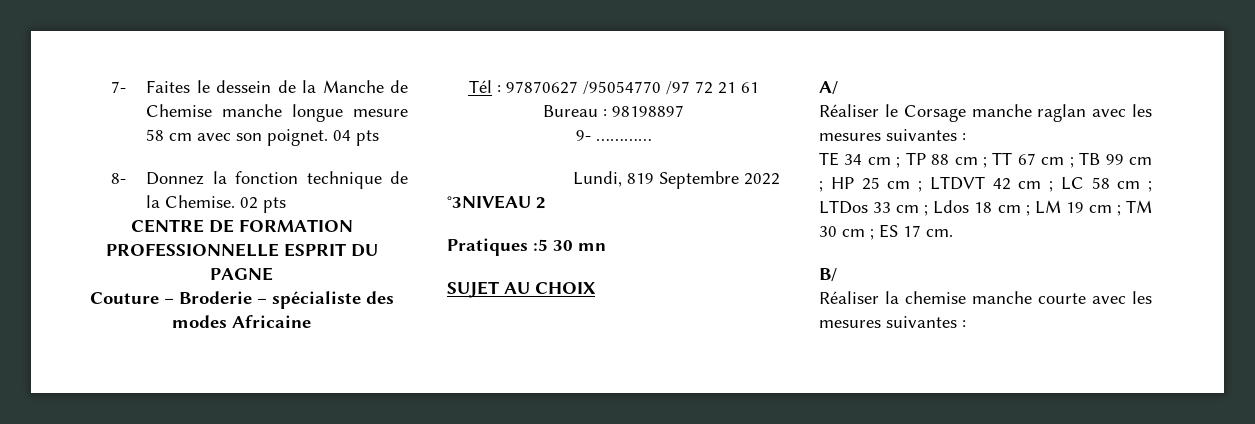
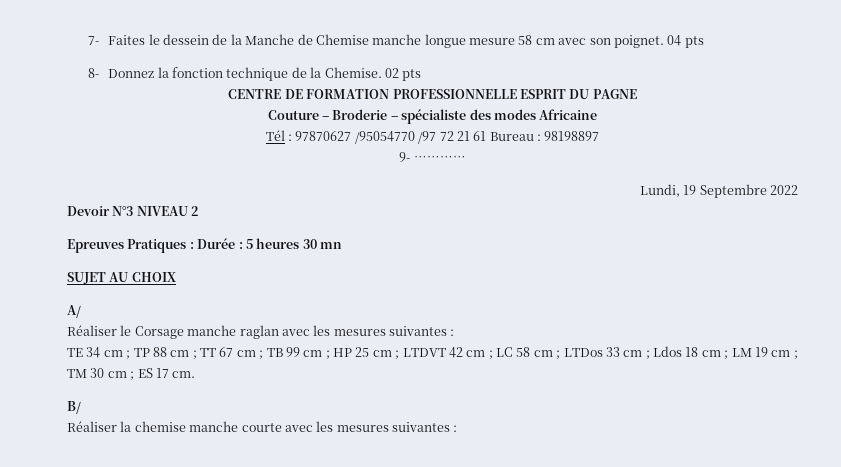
- Lundi, 819 Septembre 2022
+ Lundi, 19 Septembre 2022
- °3NIVEAU 2
- Pratiques :5 30 mn
+ Devoir N°3 NIVEAU 2
+ Epreuves Pratiques : Durée : 5 heures 30 mn

